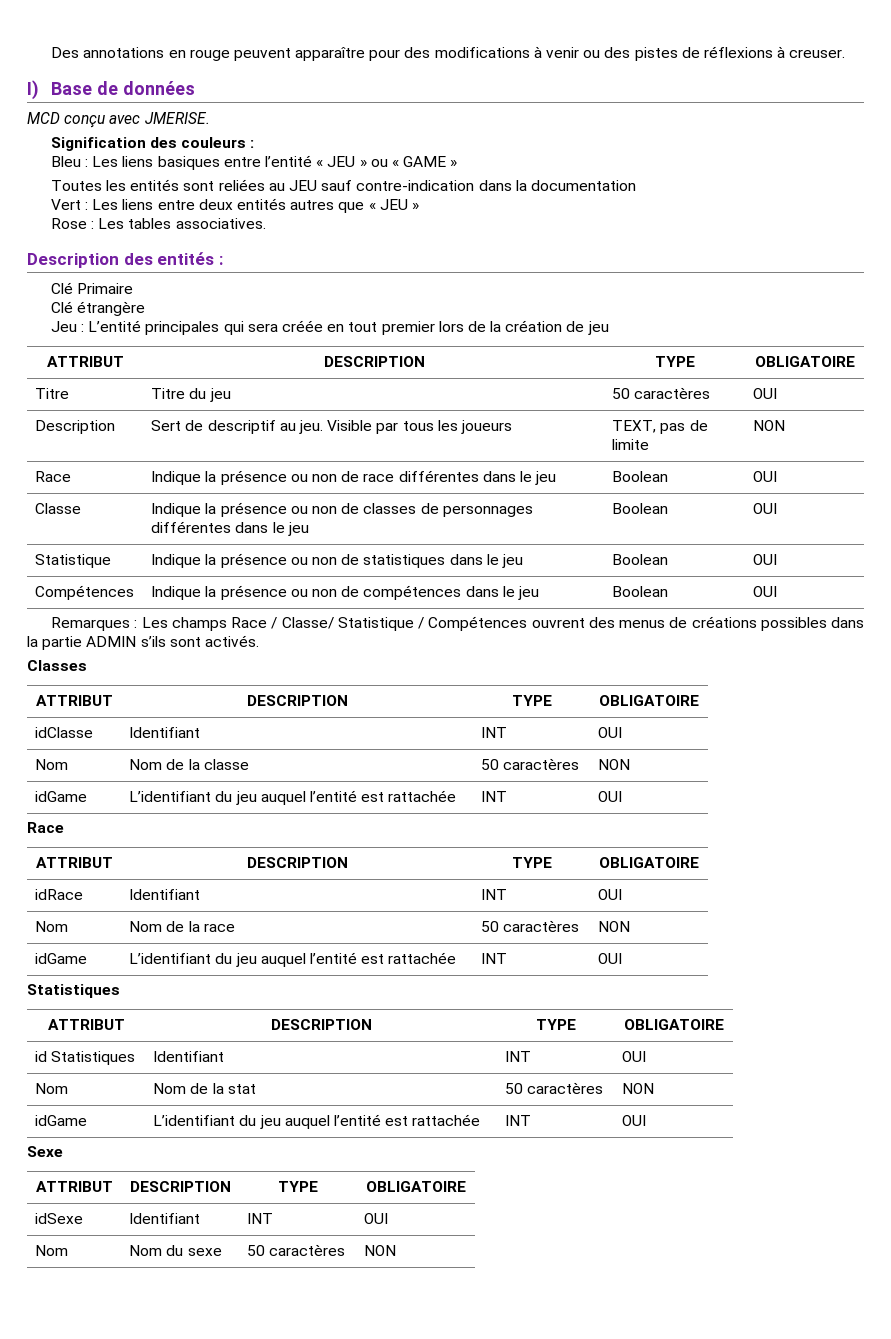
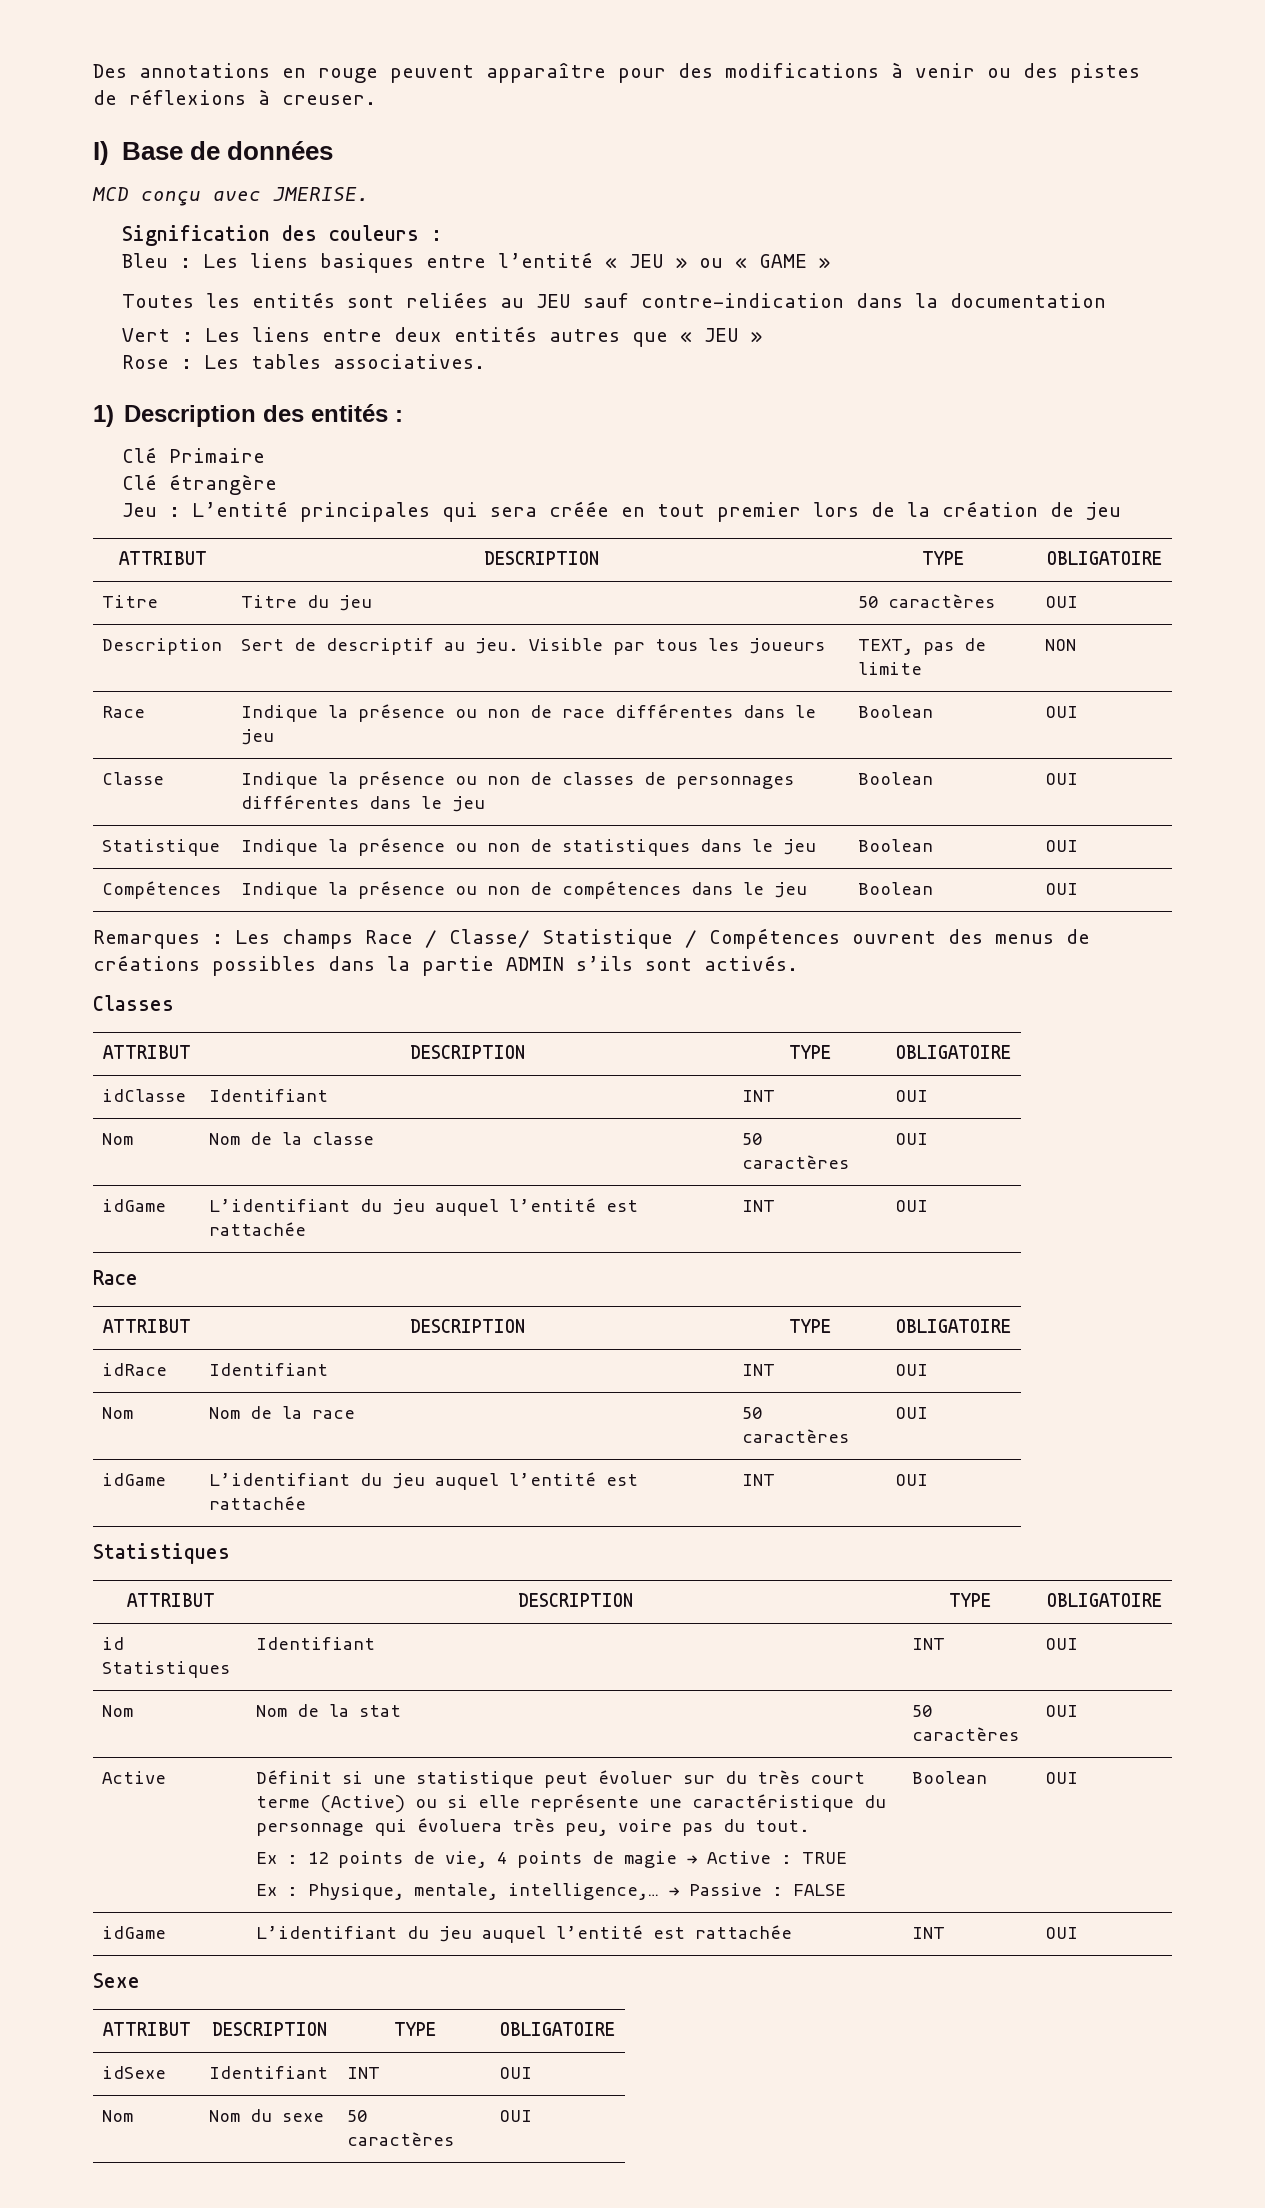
- Description des entités :
+ 1) Description des entités :
- Nom | Nom de la classe | 50 caractères | NON
+ Nom | Nom de la classe | 50 caractères | OUI
- Nom | Nom de la race | 50 caractères | NON
+ Nom | Nom de la race | 50 caractères | OUI
- Nom | Nom de la stat | 50 caractères | NON
+ Nom | Nom de la stat | 50 caractères | OUI
+ Active | Définit si une statistique peut évoluer sur du très court terme (Active) ou si elle représente une caractéristique du personnage qui évoluera très peu, voire pas du tout.
+ Ex : 12 points de vie, 4 points de magie → Active : TRUE
+ Ex : Physique, mentale, intelligence,… → Passive : FALSE | Boolean | OUI
- Nom | Nom du sexe | 50 caractères | NON
+ Nom | Nom du sexe | 50 caractères | OUI

